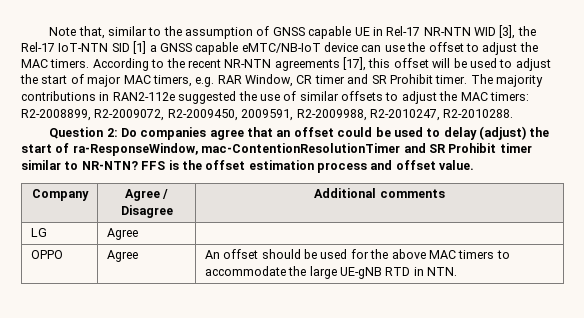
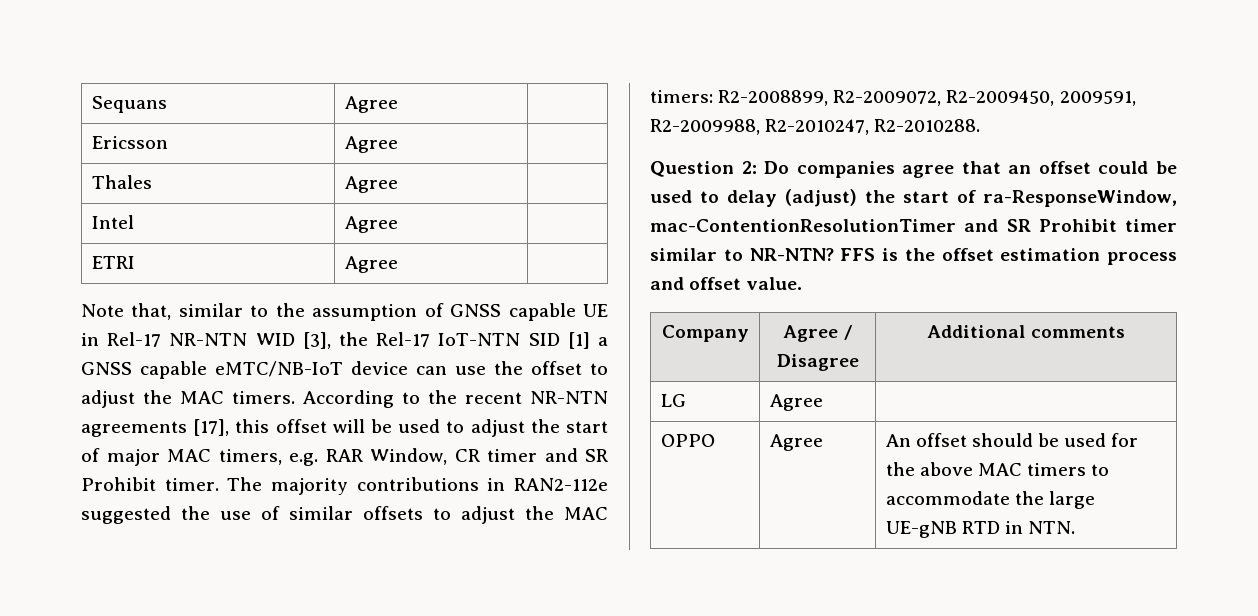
+ Sequans | Agree |
+ Ericsson | Agree |
+ Thales | Agree |
+ Intel | Agree |
+ ETRI | Agree |

